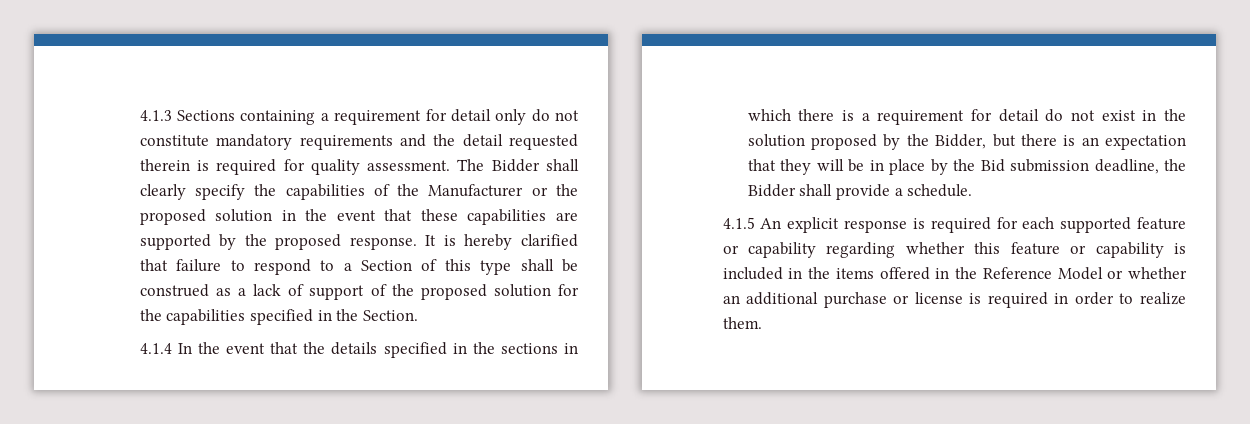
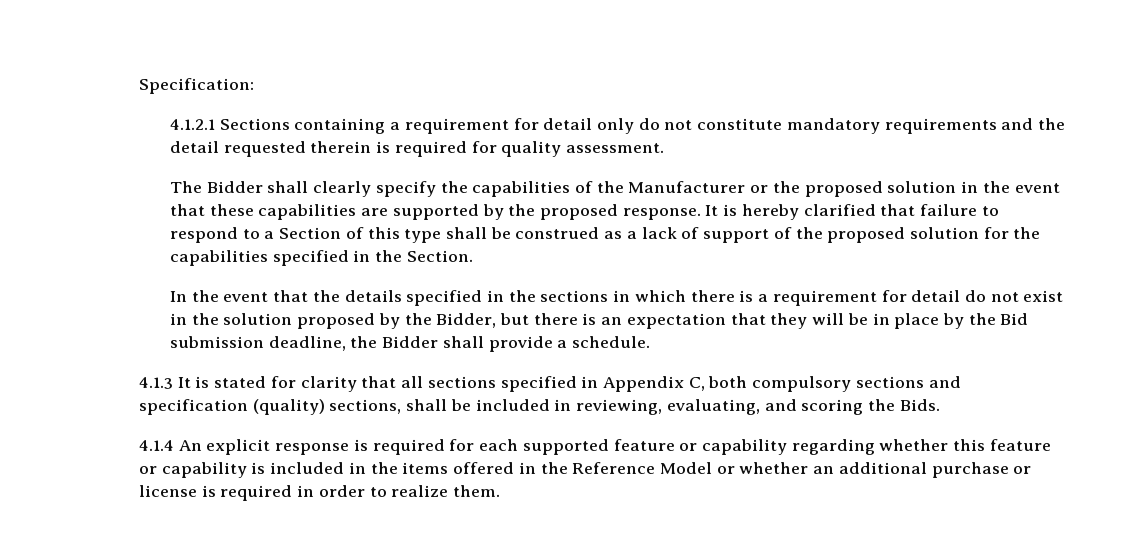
- 4.1.3 Sections containing a requirement for detail only do not constitute mandatory requirements and the detail requested therein is required for quality assessment. The Bidder shall clearly specify the capabilities of the Manufacturer or the proposed solution in the event that these capabilities are supported by the proposed response.
+ Specification:
+ 4.1.2.1 Sections containing a requirement for detail only do not constitute mandatory requirements and the detail requested therein is required for quality assessment.
+ The Bidder shall clearly specify the capabilities of the Manufacturer or the proposed solution in the event that these capabilities are supported by the proposed response.
- 4.1.4 In the event that the details specified in the sections in which there is a requirement for detail do not exist in the solution proposed by the Bidder, but there is an expectation that they will be in place by the Bid submission deadline, the Bidder shall provide a schedule.
+ In the event that the details specified in the sections in which there is a requirement for detail do not exist in the solution proposed by the Bidder, but there is an expectation that they will be in place by the Bid submission deadline, the Bidder shall provide a schedule.
- 4.1.5 An explicit response is required for each supported feature or capability regarding whether this feature or capability is included in the items offered in the Reference Model or whether an additional purchase or license is required in order to realize them.
+ 4.1.3 It is stated for clarity that all sections specified in Appendix C, both compulsory sections and specification (quality) sections, shall be included in reviewing, evaluating, and scoring the Bids.
+ 4.1.4 An explicit response is required for each supported feature or capability regarding whether this feature or capability is included in the items offered in the Reference Model or whether an additional purchase or license is required in order to realize them.

